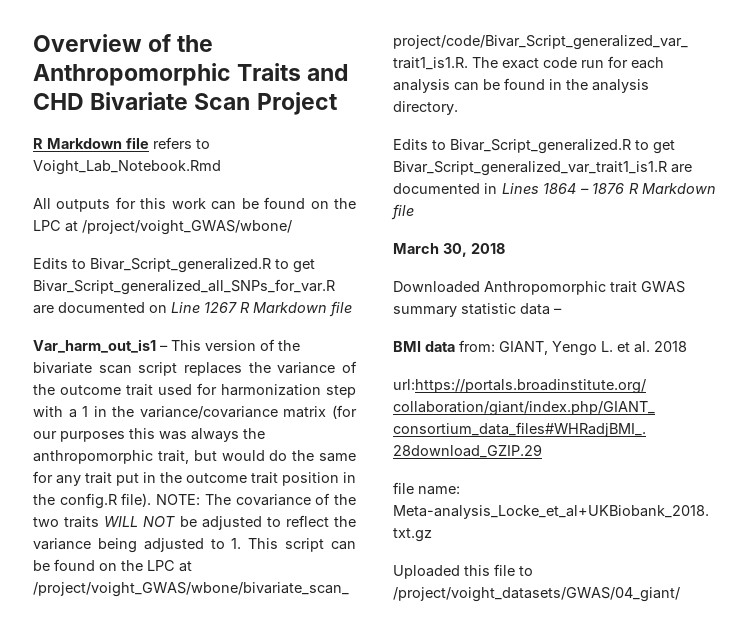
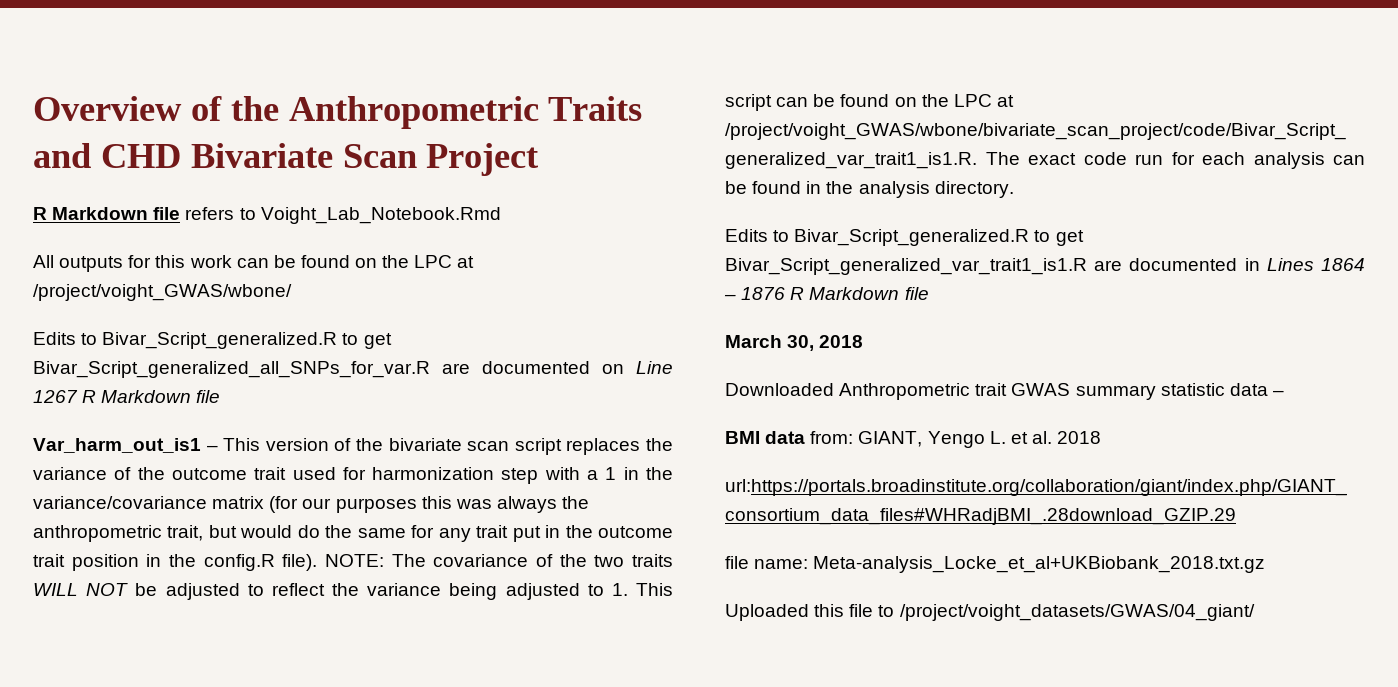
- Overview of the Anthropomorphic Traits and CHD Bivariate Scan Project
+ Overview of the Anthropometric Traits and CHD Bivariate Scan Project
- Var_harm_out_is1 – This version of the bivariate scan script replaces the variance of the outcome trait used for harmonization step with a 1 in the variance/covariance matrix (for our purposes this was always the anthropomorphic trait, but would do the same for any trait put in the outcome trait position in the config.R file).
+ Var_harm_out_is1 – This version of the bivariate scan script replaces the variance of the outcome trait used for harmonization step with a 1 in the variance/covariance matrix (for our purposes this was always the anthropometric trait, but would do the same for any trait put in the outcome trait position in the config.R file).
- Downloaded Anthropomorphic trait GWAS summary statistic data –
+ Downloaded Anthropometric trait GWAS summary statistic data –

